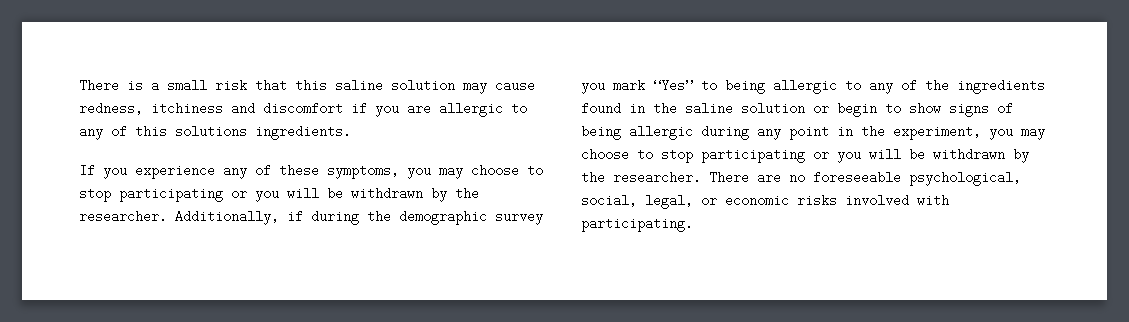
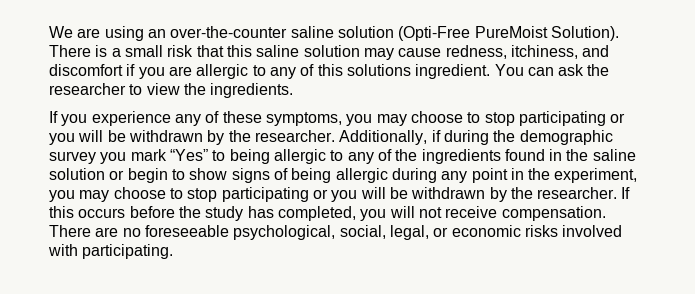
+ We are using an over-the-counter saline solution (Opti-Free PureMoist Solution).
- There is a small risk that this saline solution may cause redness, itchiness and discomfort if you are allergic to any of this solutions ingredients.
+ There is a small risk that this saline solution may cause redness, itchiness, and discomfort if you are allergic to any of this solutions ingredient. You can ask the researcher to view the ingredients.
+ If this occurs before the study has completed, you will not receive compensation.

